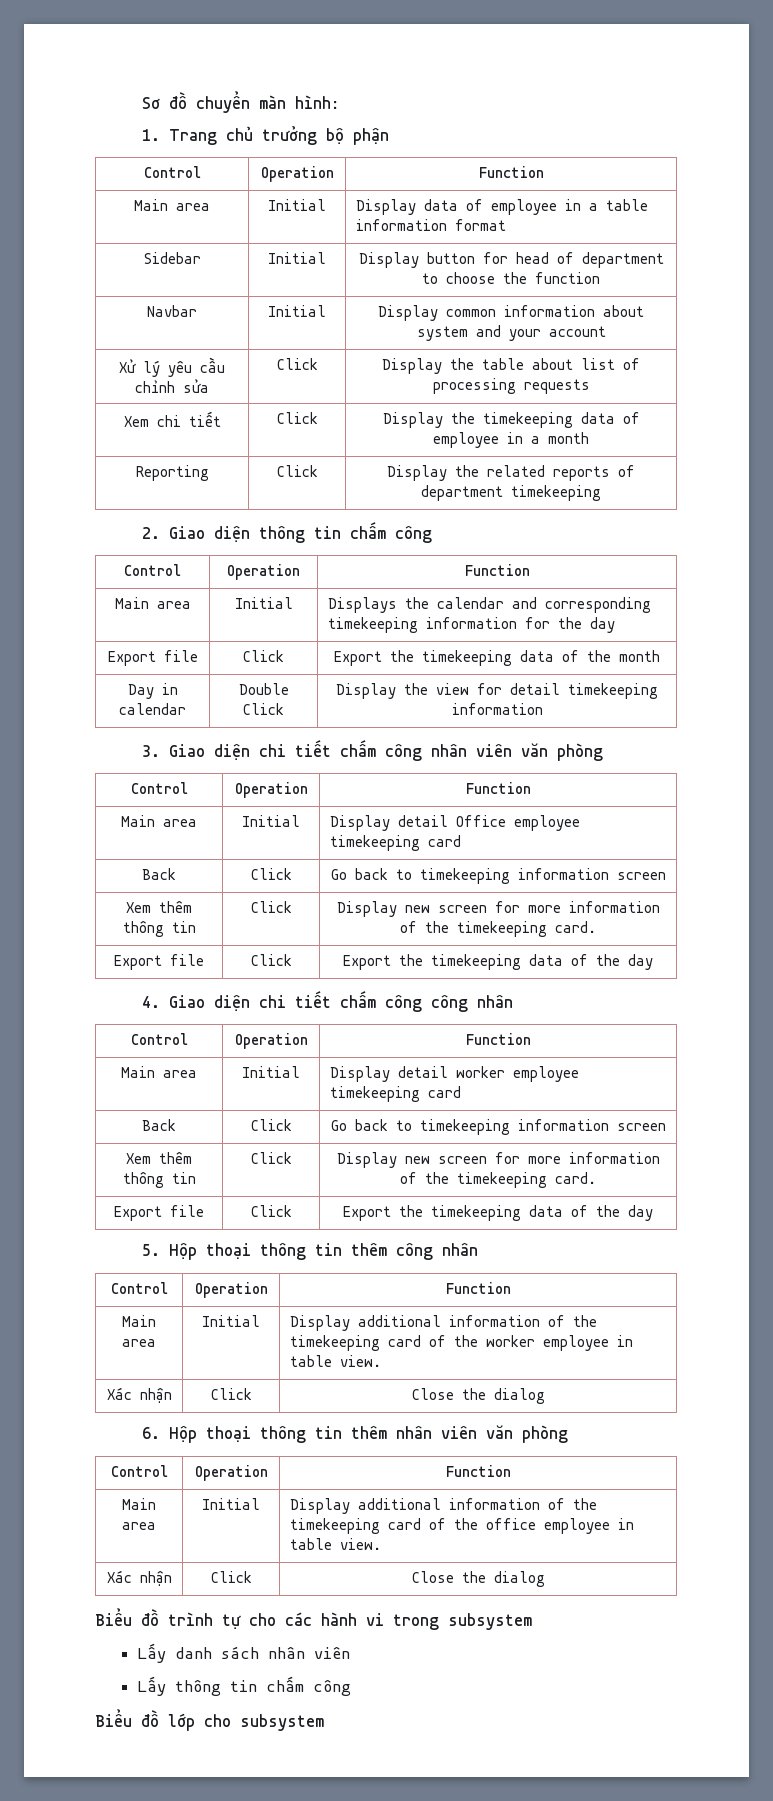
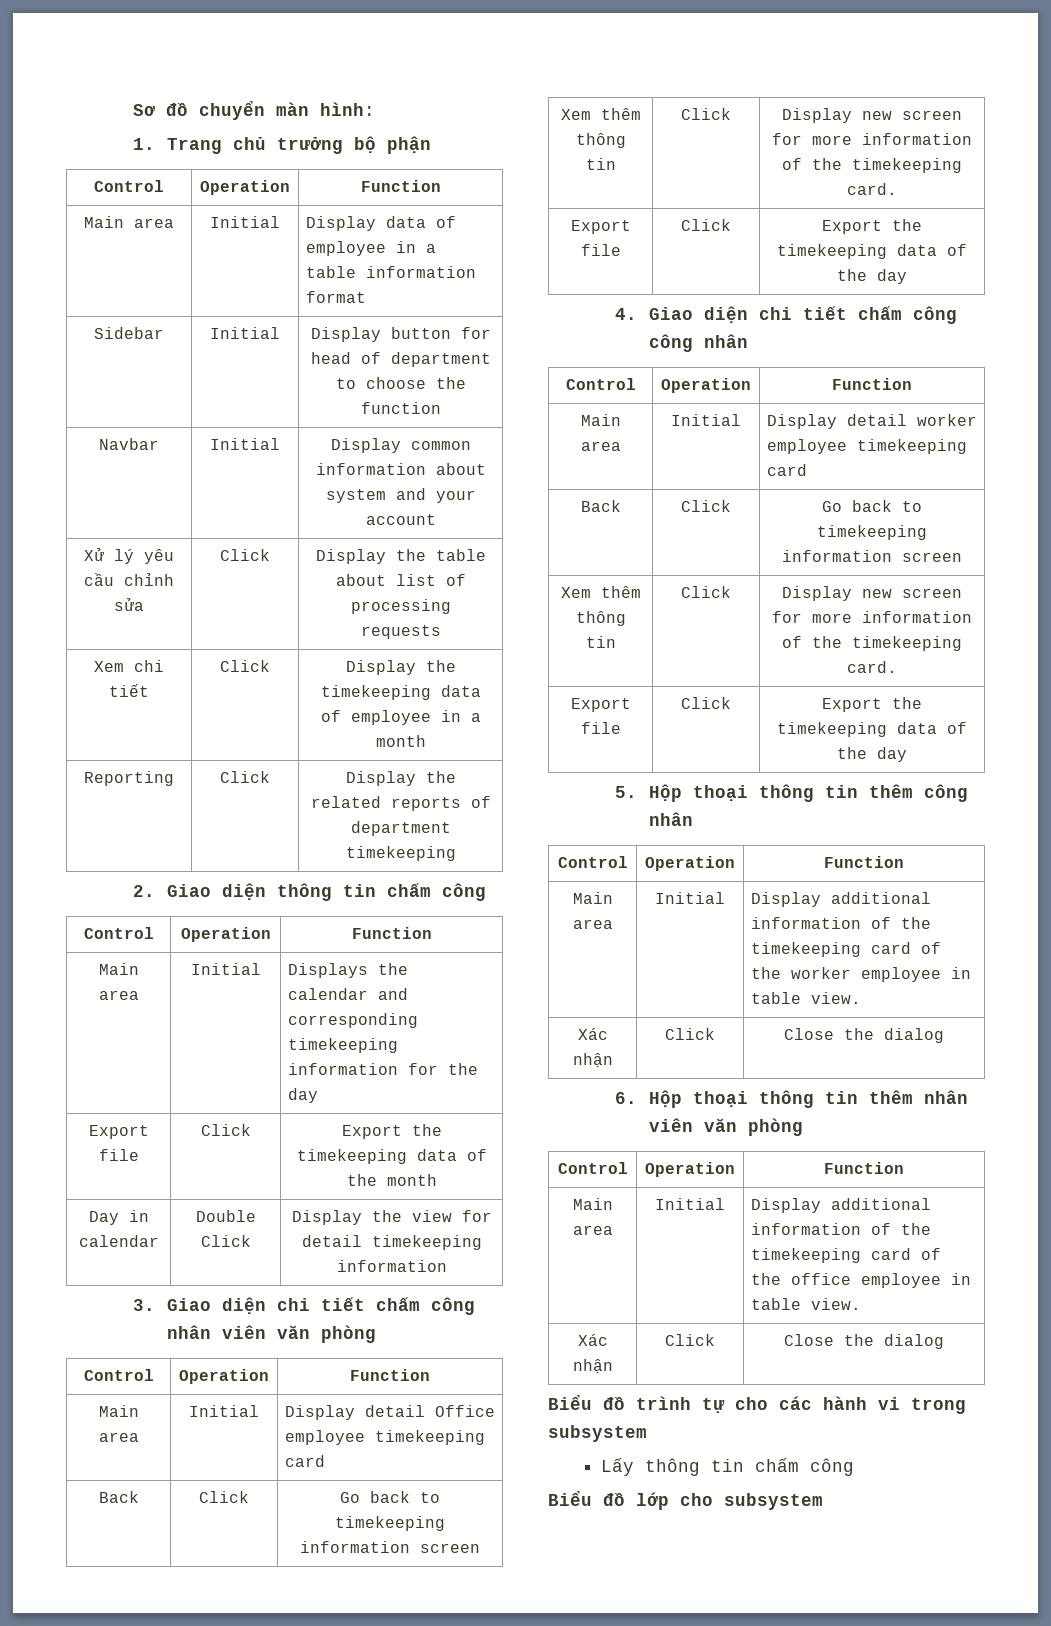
- Lấy danh sách nhân viên

